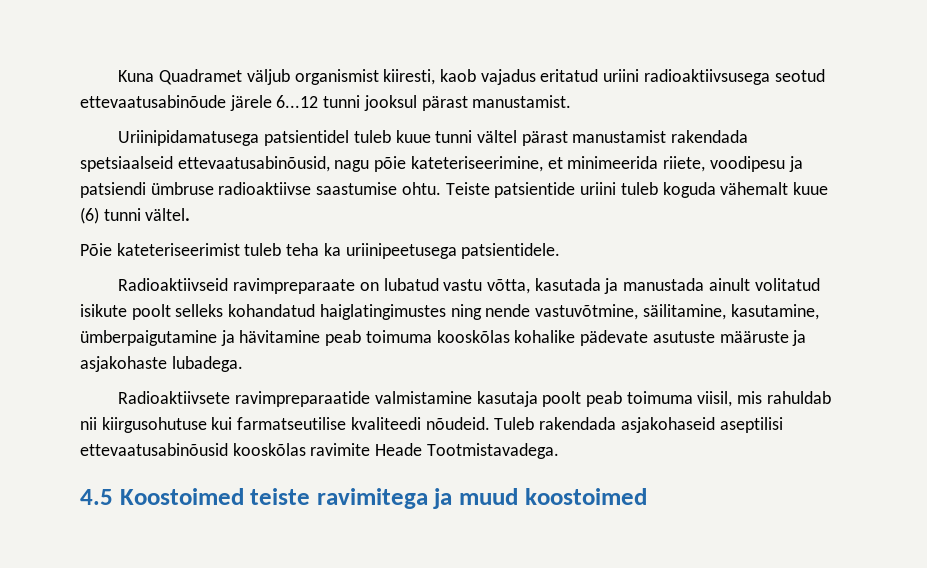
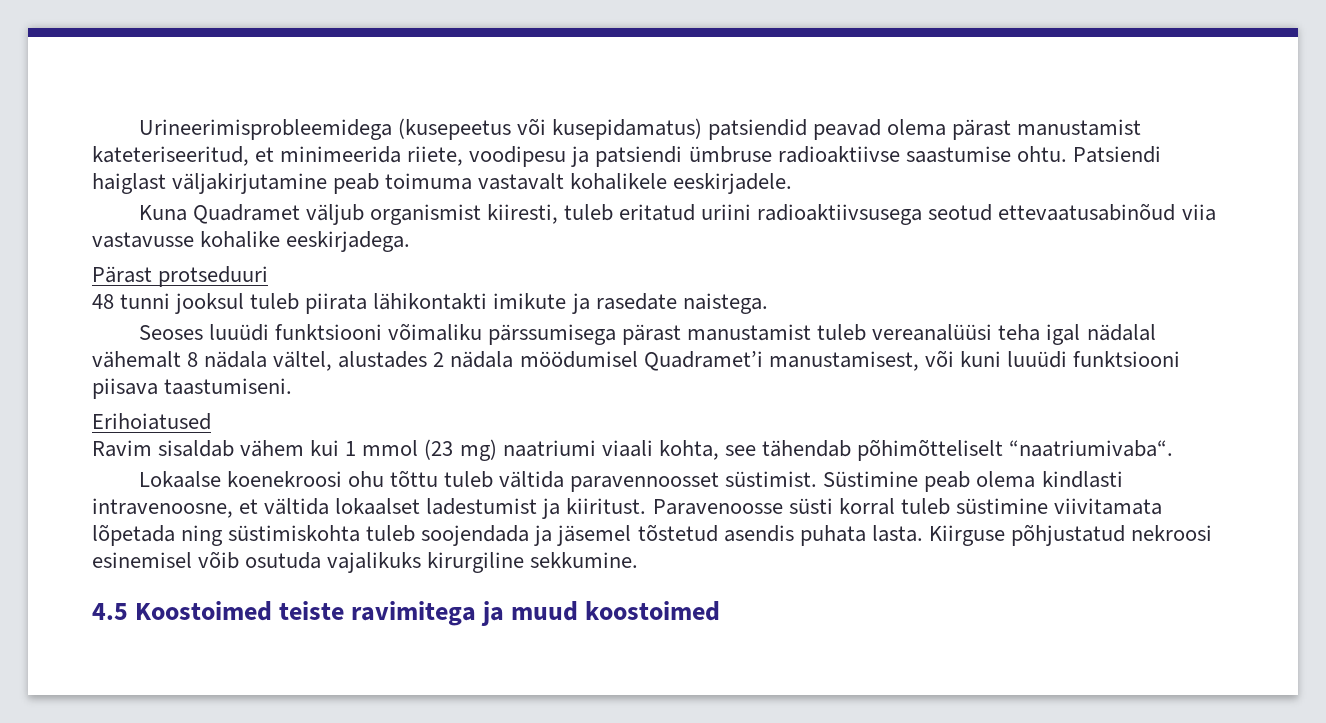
- Kuna Quadramet väljub organismist kiiresti, kaob vajadus eritatud uriini radioaktiivsusega seotud ettevaatusabinõude järele 6...12 tunni jooksul pärast manustamist.
- Uriinipidamatusega patsientidel tuleb kuue tunni vältel pärast manustamist rakendada spetsiaalseid ettevaatusabinõusid, nagu põie kateteriseerimine, et minimeerida riiete, voodipesu ja patsiendi ümbruse radioaktiivse saastumise ohtu.
+ Urineerimisprobleemidega (kusepeetus või kusepidamatus) patsiendid peavad olema pärast manustamist kateteriseeritud, et minimeerida riiete, voodipesu ja patsiendi ümbruse radioaktiivse saastumise ohtu.
- Teiste patsientide uriini tuleb koguda vähemalt kuue (6) tunni vältel.
- Põie kateteriseerimist tuleb teha ka uriinipeetusega patsientidele.
- Radioaktiivseid ravimpreparaate on lubatud vastu võtta, kasutada ja manustada ainult volitatud isikute poolt selleks kohandatud haiglatingimustes ning nende vastuvõtmine, säilitamine, kasutamine, ümberpaigutamine ja hävitamine peab toimuma kooskõlas kohalike pädevate asutuste määruste ja asjakohaste lubadega.
- Radioaktiivsete ravimpreparaatide valmistamine kasutaja poolt peab toimuma viisil, mis rahuldab nii kiirgusohutuse kui farmatseutilise kvaliteedi nõudeid. Tuleb rakendada asjakohaseid aseptilisi ettevaatusabinõusid kooskõlas ravimite Heade Tootmistavadega.
+ Patsiendi haiglast väljakirjutamine peab toimuma vastavalt kohalikele eeskirjadele.
+ Kuna Quadramet väljub organismist kiiresti, tuleb eritatud uriini radioaktiivsusega seotud ettevaatusabinõud viia vastavusse kohalike eeskirjadega.
+ Pärast protseduuri
+ 48 tunni jooksul tuleb piirata lähikontakti imikute ja rasedate naistega.
+ Seoses luuüdi funktsiooni võimaliku pärssumisega pärast manustamist tuleb vereanalüüsi teha igal nädalal vähemalt 8 nädala vältel, alustades 2 nädala möödumisel Quadramet’i manustamisest, või kuni luuüdi funktsiooni piisava taastumiseni.
+ Erihoiatused
+ Ravim sisaldab vähem kui 1 mmol (23 mg) naatriumi viaali kohta, see tähendab põhimõtteliselt “naatriumivaba“.
+ Lokaalse koenekroosi ohu tõttu tuleb vältida paravennoosset süstimist. Süstimine peab olema kindlasti intravenoosne, et vältida lokaalset ladestumist ja kiiritust. Paravenoosse süsti korral tuleb süstimine viivitamata lõpetada ning süstimiskohta tuleb soojendada ja jäsemel tõstetud asendis puhata lasta. Kiirguse põhjustatud nekroosi esinemisel võib osutuda vajalikuks kirurgiline sekkumine.

